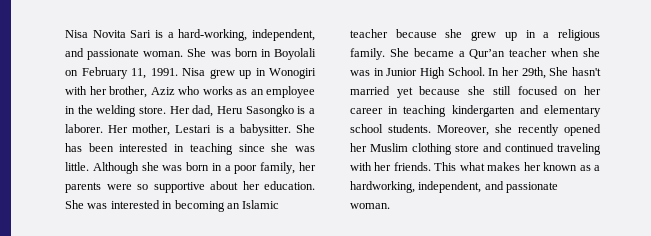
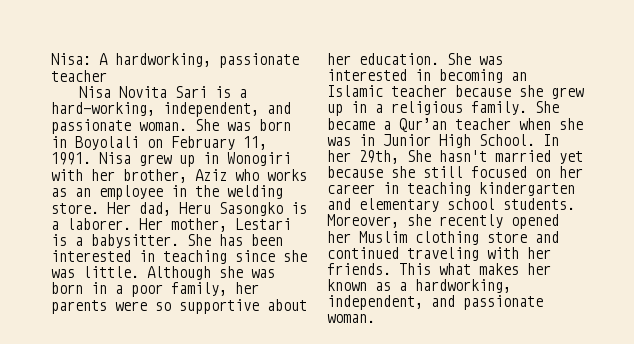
+ Nisa: A hardworking, passionate teacher

